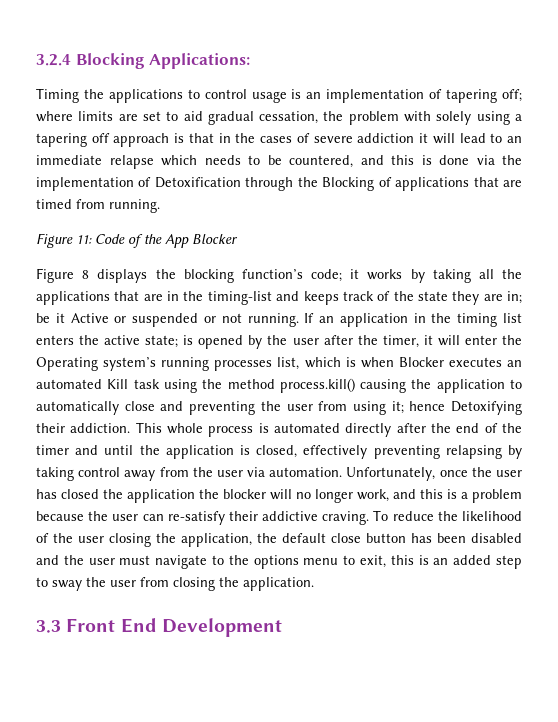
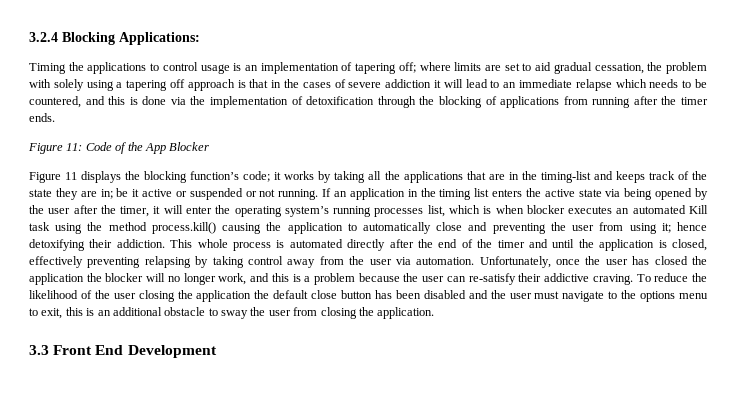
- where limits are set to aid gradual cessation, the problem with solely using a tapering off approach is that in the cases of severe addiction it will lead to an immediate relapse which needs to be countered, and this is done via the implementation of Detoxification through the Blocking of applications that are timed from running.
+ where limits are set to aid gradual cessation, the problem with solely using a tapering off approach is that in the cases of severe addiction it will lead to an immediate relapse which needs to be countered, and this is done via the implementation of detoxification through the blocking of applications from running after the timer ends.
- Figure 8 displays the blocking function’s code; it works by taking all the applications that are in the timing-list and keeps track of the state they are in; be it Active or suspended or not running.
+ Figure 11 displays the blocking function’s code; it works by taking all the applications that are in the timing-list and keeps track of the state they are in; be it active or suspended or not running.
- If an application in the timing list enters the active state; is opened by the user after the timer, it will enter the Operating system’s running processes list, which is when Blocker executes an automated Kill task using the method process.kill() causing the application to automatically close and preventing the user from using it; hence Detoxifying their addiction.
+ If an application in the timing list enters the active state via being opened by the user after the timer, it will enter the operating system’s running processes list, which is when blocker executes an automated Kill task using the method process.kill() causing the application to automatically close and preventing the user from using it; hence detoxifying their addiction.
- To reduce the likelihood of the user closing the application, the default close button has been disabled and the user must navigate to the options menu to exit, this is an added step to sway the user from closing the application.
+ To reduce the likelihood of the user closing the application the default close button has been disabled and the user must navigate to the options menu to exit, this is an additional obstacle to sway the user from closing the application.

